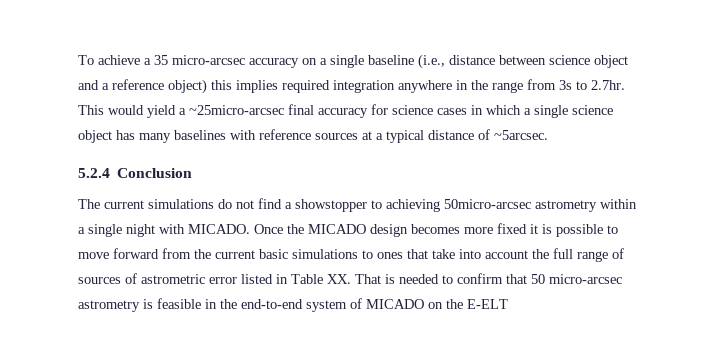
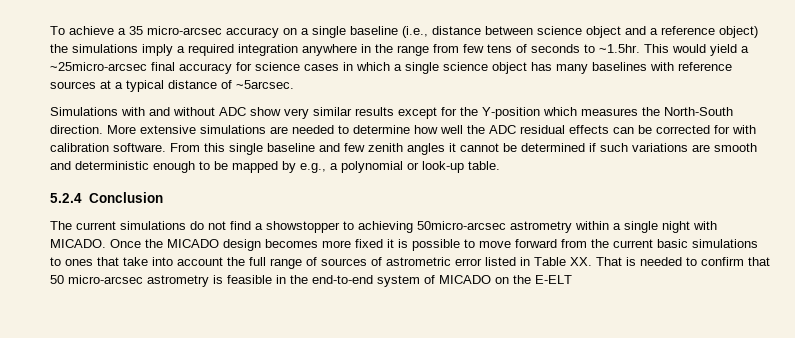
- To achieve a 35 micro-arcsec accuracy on a single baseline (i.e., distance between science object and a reference object) this implies required integration anywhere in the range from 3s to 2.7hr. This would yield a ~25micro-arcsec final accuracy for science cases in which a single science object has many baselines with reference sources at a typical distance of ~5arcsec.
+ To achieve a 35 micro-arcsec accuracy on a single baseline (i.e., distance between science object and a reference object) the simulations imply a required integration anywhere in the range from few tens of seconds to ~1.5hr. This would yield a ~25micro-arcsec final accuracy for science cases in which a single science object has many baselines with reference sources at a typical distance of ~5arcsec.
+ Simulations with and without ADC show very similar results except for the Y-position which measures the North-South direction. More extensive simulations are needed to determine how well the ADC residual effects can be corrected for with calibration software. From this single baseline and few zenith angles it cannot be determined if such variations are smooth and deterministic enough to be mapped by e.g., a polynomial or look-up table.

